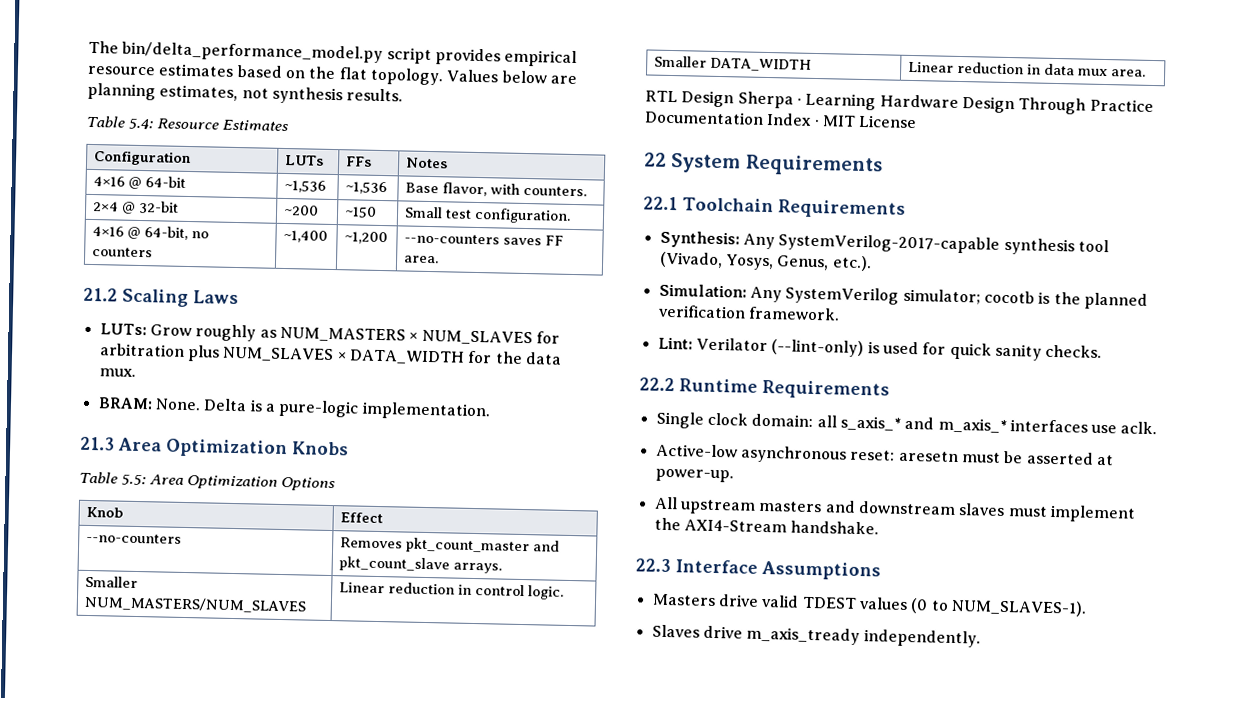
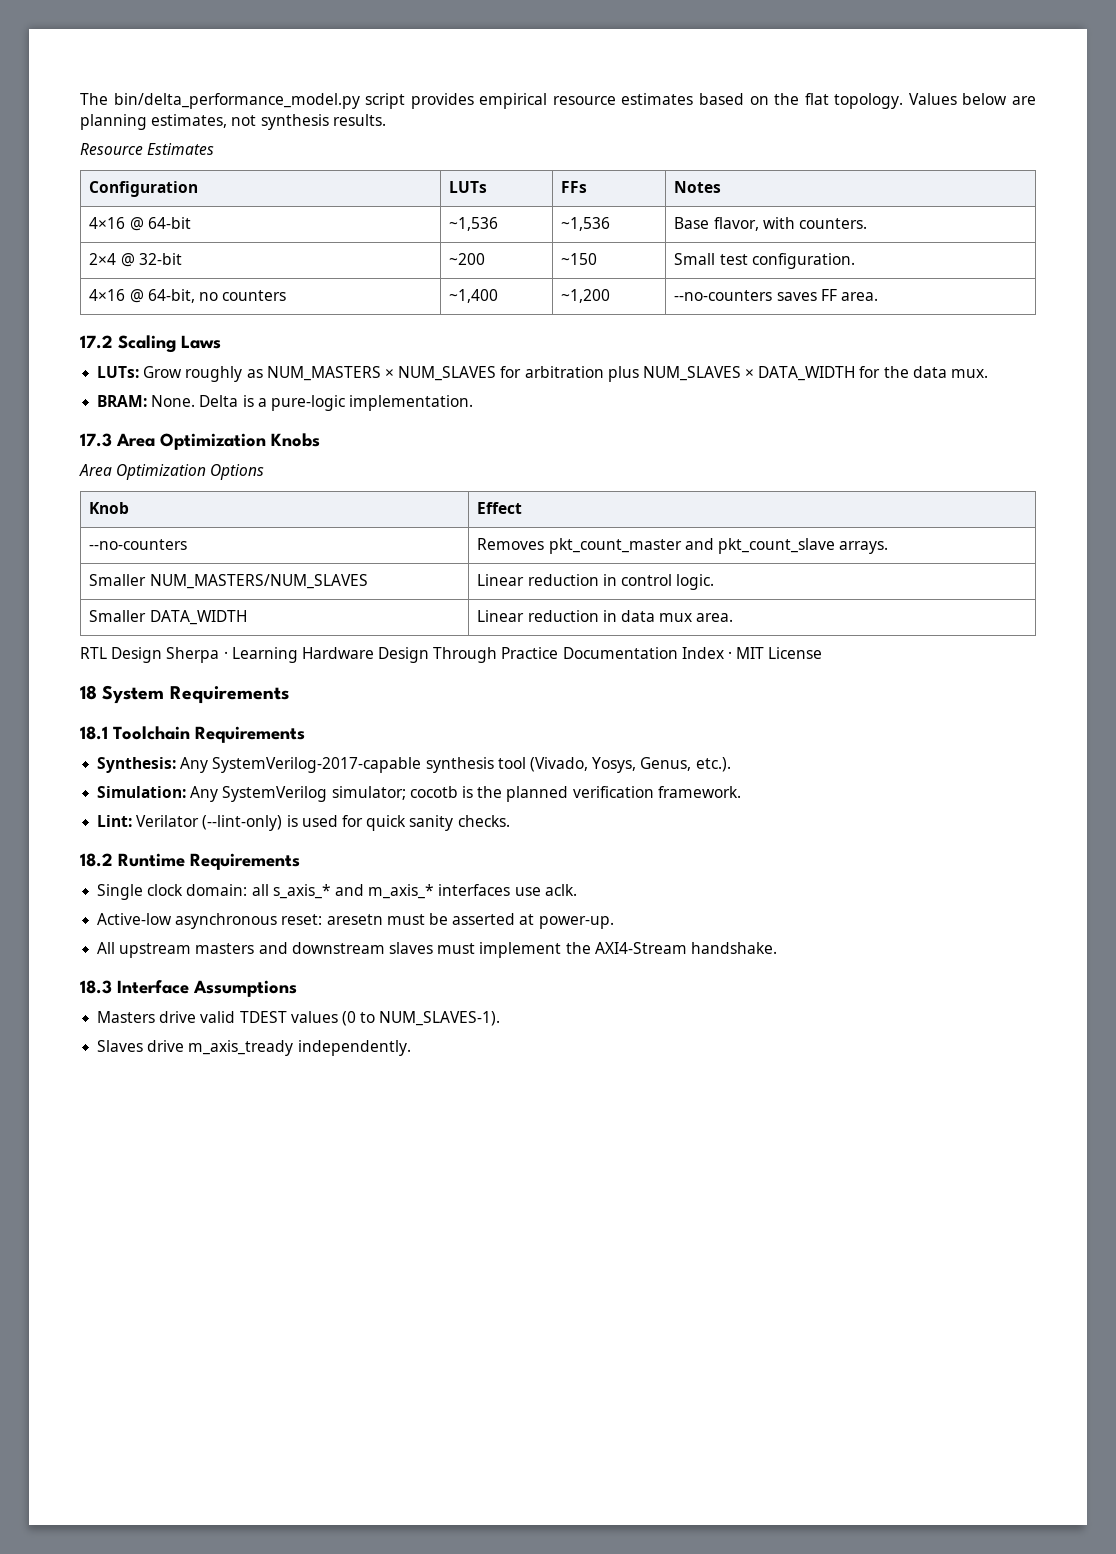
- Table 5.4: Resource Estimates
+ Resource Estimates
- 21.2 Scaling Laws
+ 17.2 Scaling Laws
- 21.3 Area Optimization Knobs
+ 17.3 Area Optimization Knobs
- Table 5.5: Area Optimization Options
+ Area Optimization Options
- 22 System Requirements
+ 18 System Requirements
- 22.1 Toolchain Requirements
+ 18.1 Toolchain Requirements
- 22.2 Runtime Requirements
+ 18.2 Runtime Requirements
- 22.3 Interface Assumptions
+ 18.3 Interface Assumptions

